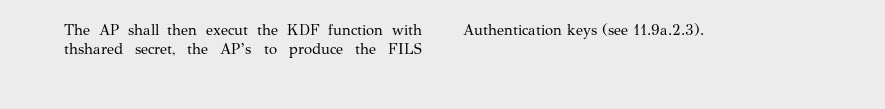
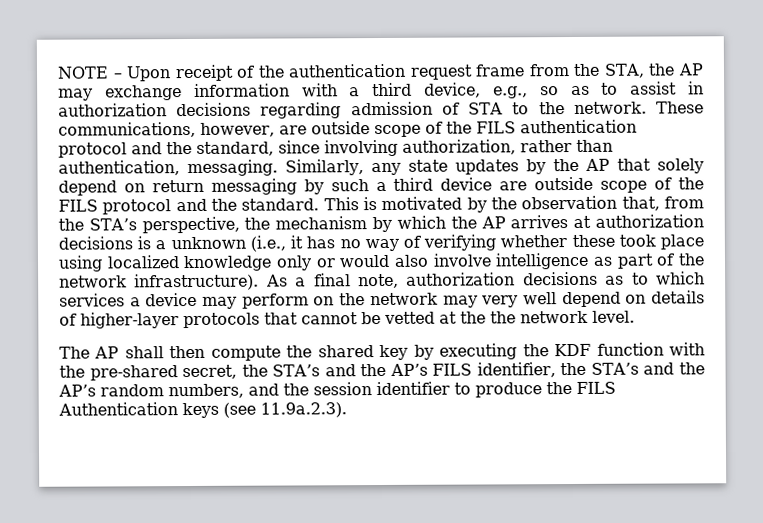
- The AP shall then execut the KDF function with thshared secret, the AP’s to produce the FILS Authentication keys (see 11.9a.2.3).
+ NOTE – Upon receipt of the authentication request frame from the STA, the AP may exchange information with a third device, e.g., so as to assist in authorization decisions regarding admission of STA to the network. These communications, however, are outside scope of the FILS authentication protocol and the standard, since involving authorization, rather than authentication, messaging. Similarly, any state updates by the AP that solely depend on return messaging by such a third device are outside scope of the FILS protocol and the standard. This is motivated by the observation that, from the STA’s perspective, the mechanism by which the AP arrives at authorization decisions is a unknown (i.e., it has no way of verifying whether these took place using localized knowledge only or would also involve intelligence as part of the network infrastructure). As a final note, authorization decisions as to which services a device may perform on the network may very well depend on details of higher-layer protocols that cannot be vetted at the the network level.
+ The AP shall then compute the shared key by executing the KDF function with the pre-shared secret, the STA’s and the AP’s FILS identifier, the STA’s and the AP’s random numbers, and the session identifier to produce the FILS Authentication keys (see 11.9a.2.3).

